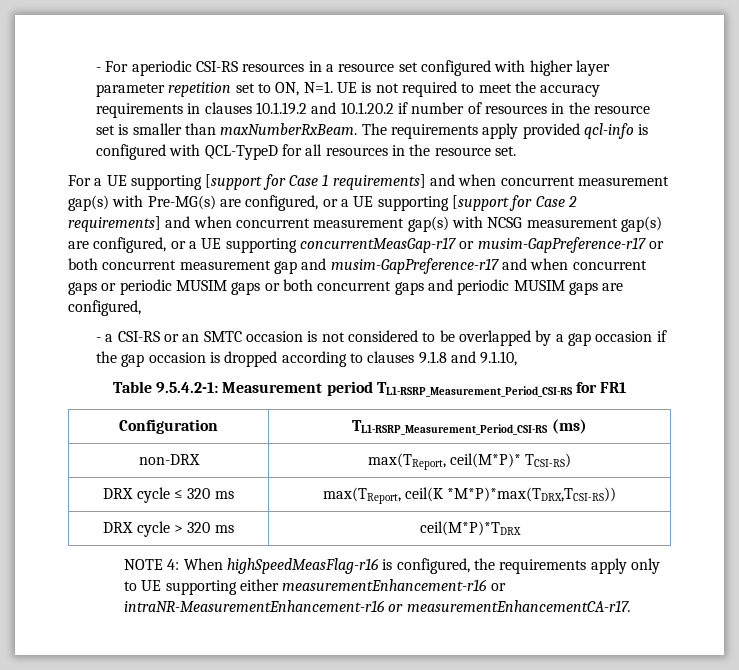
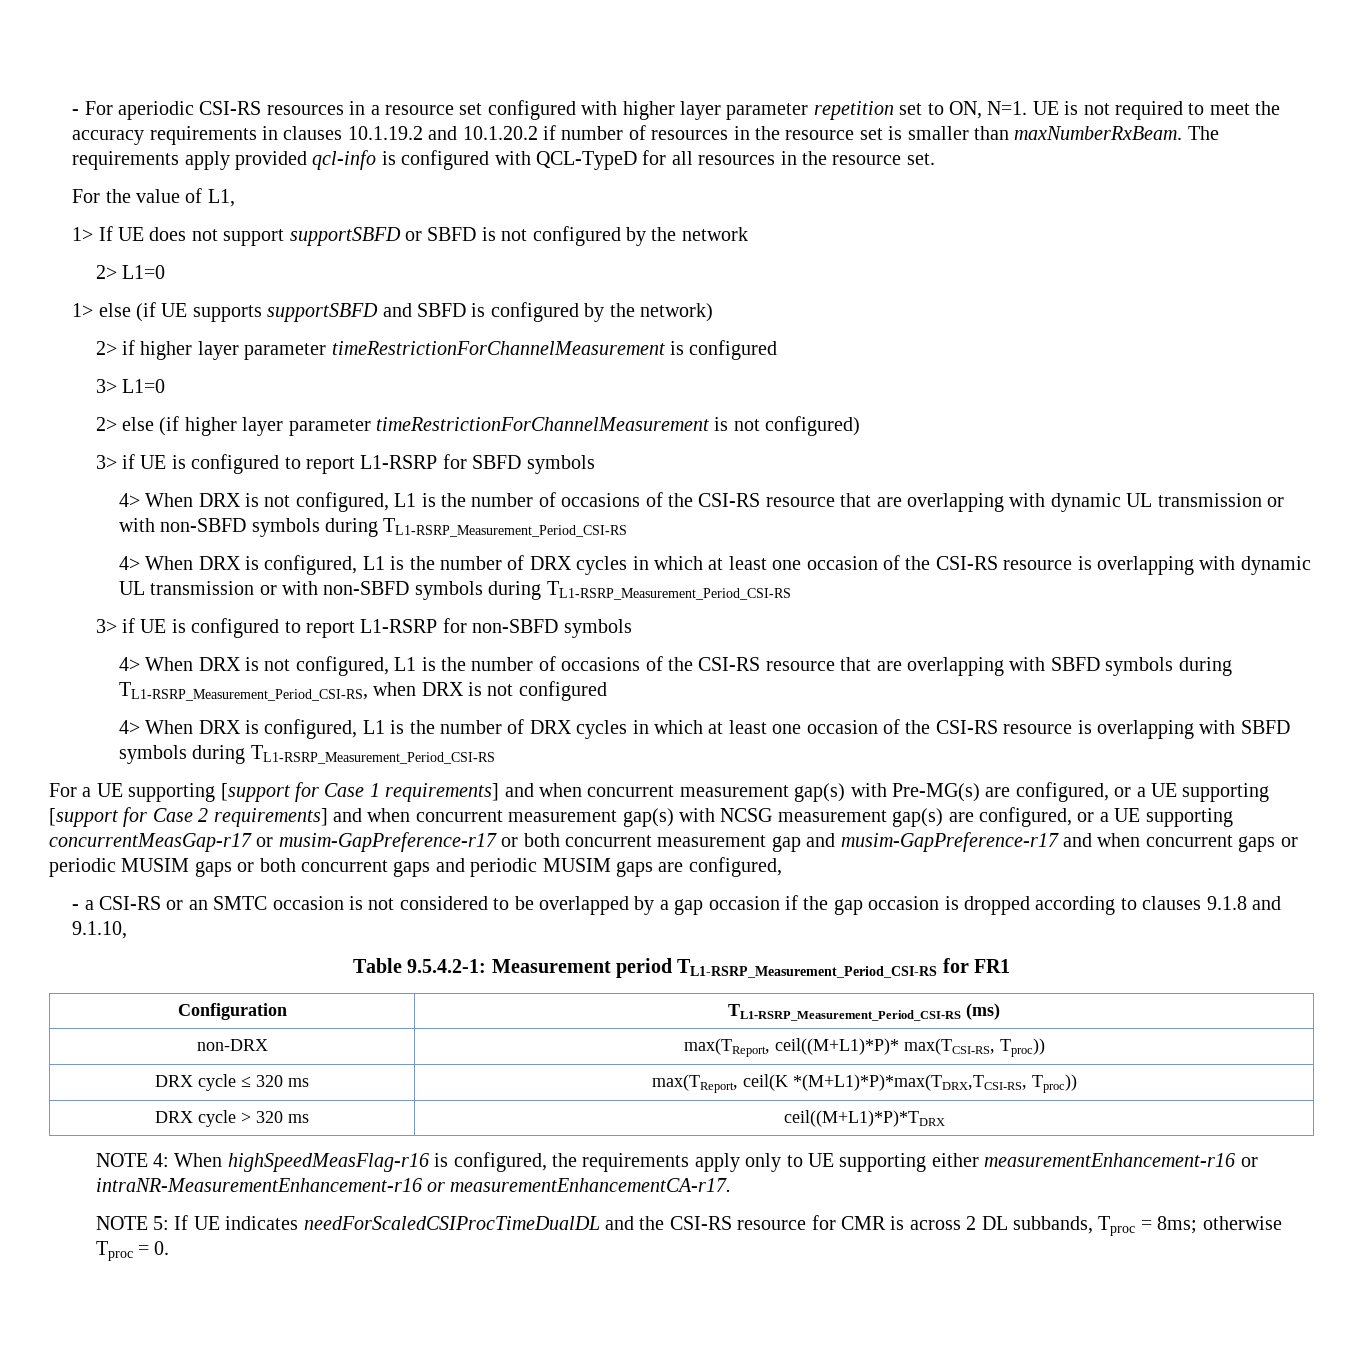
+ For the value of L1,
+ 1> If UE does not support supportSBFD or SBFD is not configured by the network
+ 2> L1=0
+ 1> else (if UE supports supportSBFD and SBFD is configured by the network)
+ 2> if higher layer parameter timeRestrictionForChannelMeasurement is configured
+ 3> L1=0
+ 2> else (if higher layer parameter timeRestrictionForChannelMeasurement is not configured)
+ 3> if UE is configured to report L1-RSRP for SBFD symbols
+ 4> When DRX is not configured, L1 is the number of occasions of the CSI-RS resource that are overlapping with dynamic UL transmission or with non-SBFD symbols during TL1-RSRP_Measurement_Period_CSI-RS
+ 4> When DRX is configured, L1 is the number of DRX cycles in which at least one occasion of the CSI-RS resource is overlapping with dynamic UL transmission or with non-SBFD symbols during TL1-RSRP_Measurement_Period_CSI-RS
+ 3> if UE is configured to report L1-RSRP for non-SBFD symbols
+ 4> When DRX is not configured, L1 is the number of occasions of the CSI-RS resource that are overlapping with SBFD symbols during TL1-RSRP_Measurement_Period_CSI-RS, when DRX is not configured
+ 4> When DRX is configured, L1 is the number of DRX cycles in which at least one occasion of the CSI-RS resource is overlapping with SBFD symbols during TL1-RSRP_Measurement_Period_CSI-RS
- non-DRX | max(TReport, ceil(M*P)* TCSI-RS)
+ non-DRX | max(TReport, ceil((M+L1)*P)* max(TCSI-RS, Tproc))
- DRX cycle ≤ 320 ms | max(TReport, ceil(K *M*P)*max(TDRX,TCSI-RS))
+ DRX cycle ≤ 320 ms | max(TReport, ceil(K *(M+L1)*P)*max(TDRX,TCSI-RS, Tproc))
- DRX cycle > 320 ms | ceil(M*P)*TDRX
+ DRX cycle > 320 ms | ceil((M+L1)*P)*TDRX
+ NOTE 5: If UE indicates needForScaledCSIProcTimeDualDL and the CSI-RS resource for CMR is across 2 DL subbands, Tproc = 8ms; otherwise Tproc = 0.

